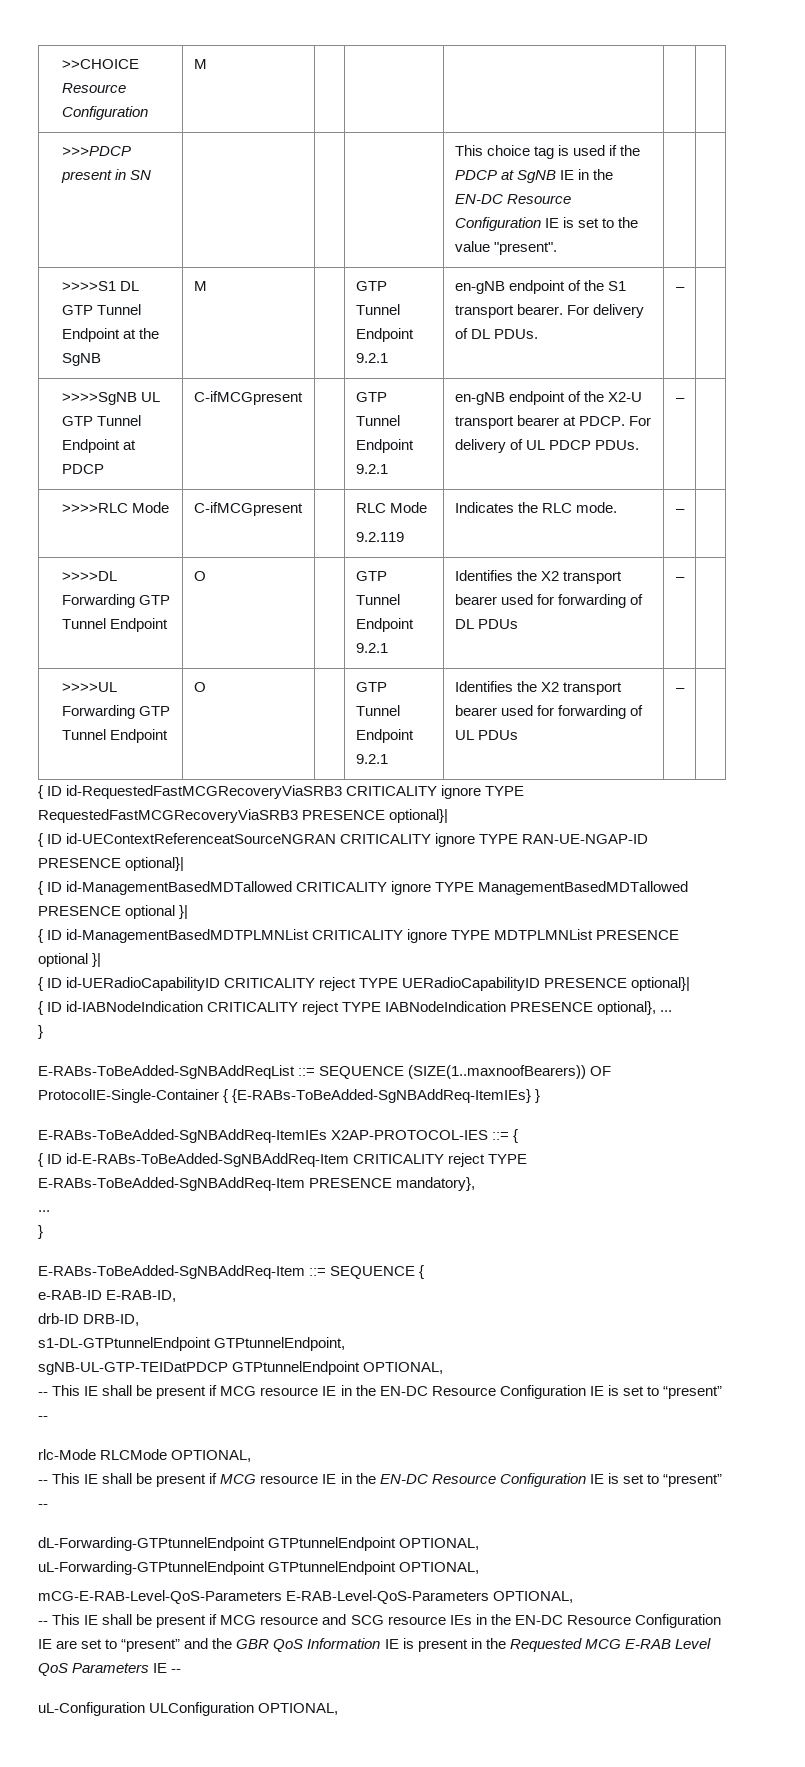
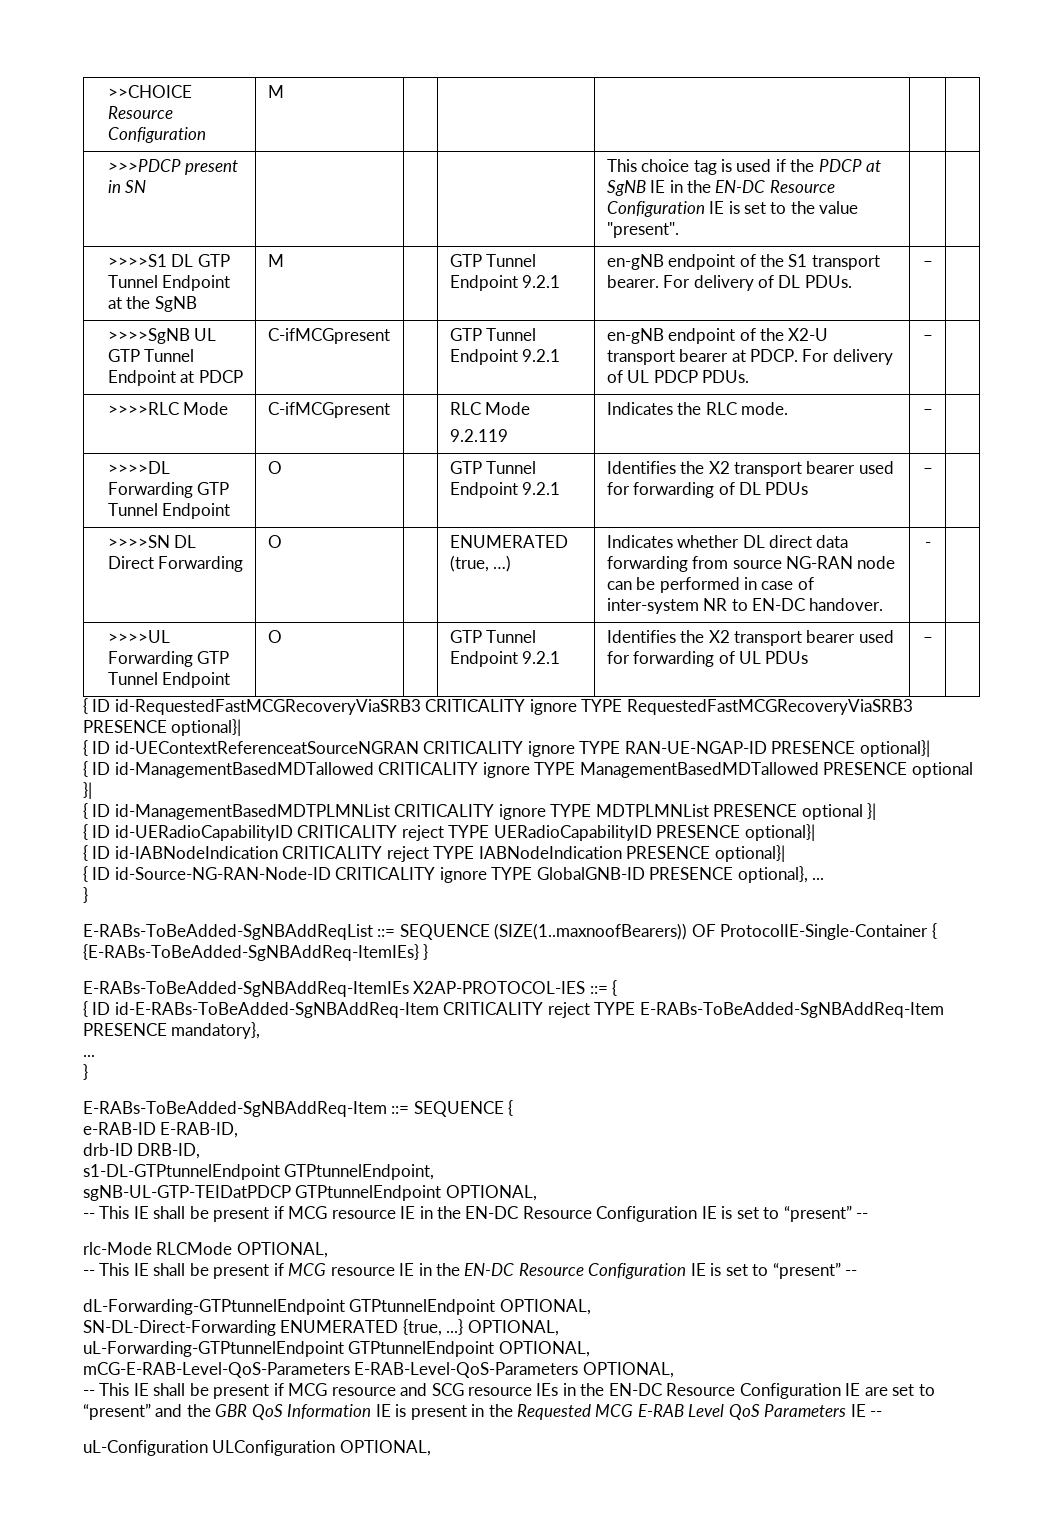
+ >>>>SN DL Direct Forwarding | O | | ENUMERATED (true, …) | Indicates whether DL direct data forwarding from source NG-RAN node can be performed in case of inter-system NR to EN-DC handover. | - |
- { ID id-IABNodeIndication CRITICALITY reject TYPE IABNodeIndication PRESENCE optional}, ...
+ { ID id-IABNodeIndication CRITICALITY reject TYPE IABNodeIndication PRESENCE optional}|
+ { ID id-Source-NG-RAN-Node-ID CRITICALITY ignore TYPE GlobalGNB-ID PRESENCE optional}, ...
+ SN-DL-Direct-Forwarding ENUMERATED {true, ...} OPTIONAL,

